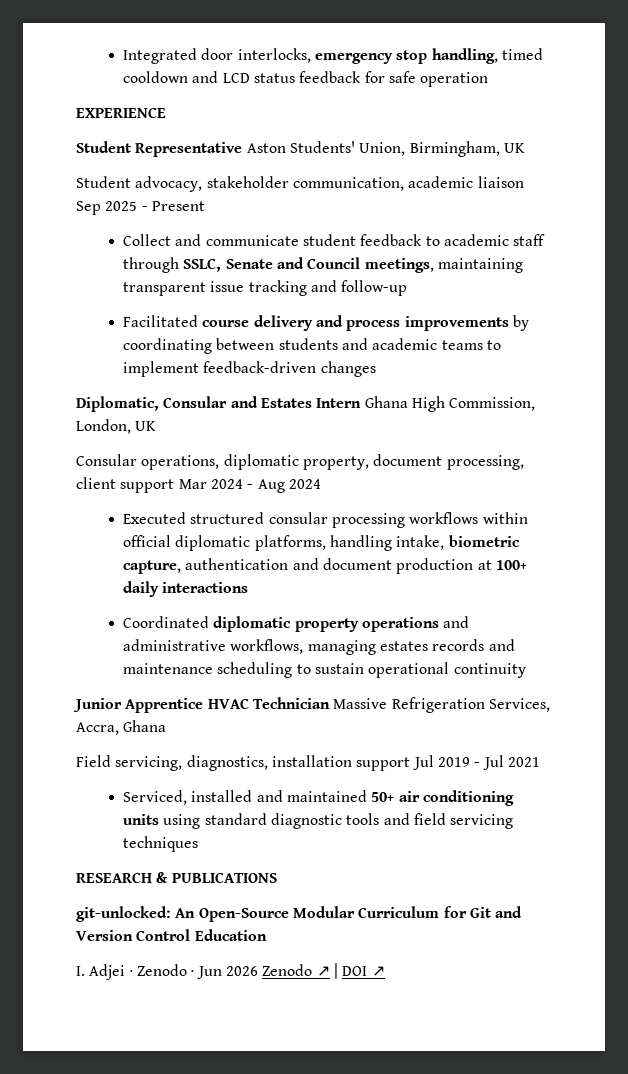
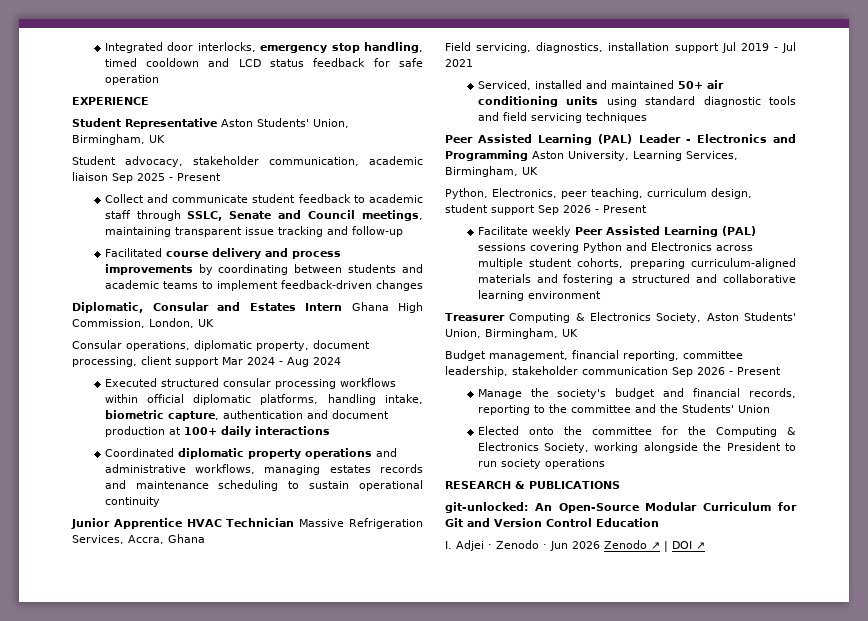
+ Peer Assisted Learning (PAL) Leader - Electronics and Programming Aston University, Learning Services, Birmingham, UK
+ Python, Electronics, peer teaching, curriculum design, student support Sep 2026 - Present
+ Facilitate weekly Peer Assisted Learning (PAL) sessions covering Python and Electronics across multiple student cohorts, preparing curriculum-aligned materials and fostering a structured and collaborative learning environment
+ Treasurer Computing & Electronics Society, Aston Students' Union, Birmingham, UK
+ Budget management, financial reporting, committee leadership, stakeholder communication Sep 2026 - Present
+ Manage the society's budget and financial records, reporting to the committee and the Students' Union
+ Elected onto the committee for the Computing & Electronics Society, working alongside the President to run society operations

